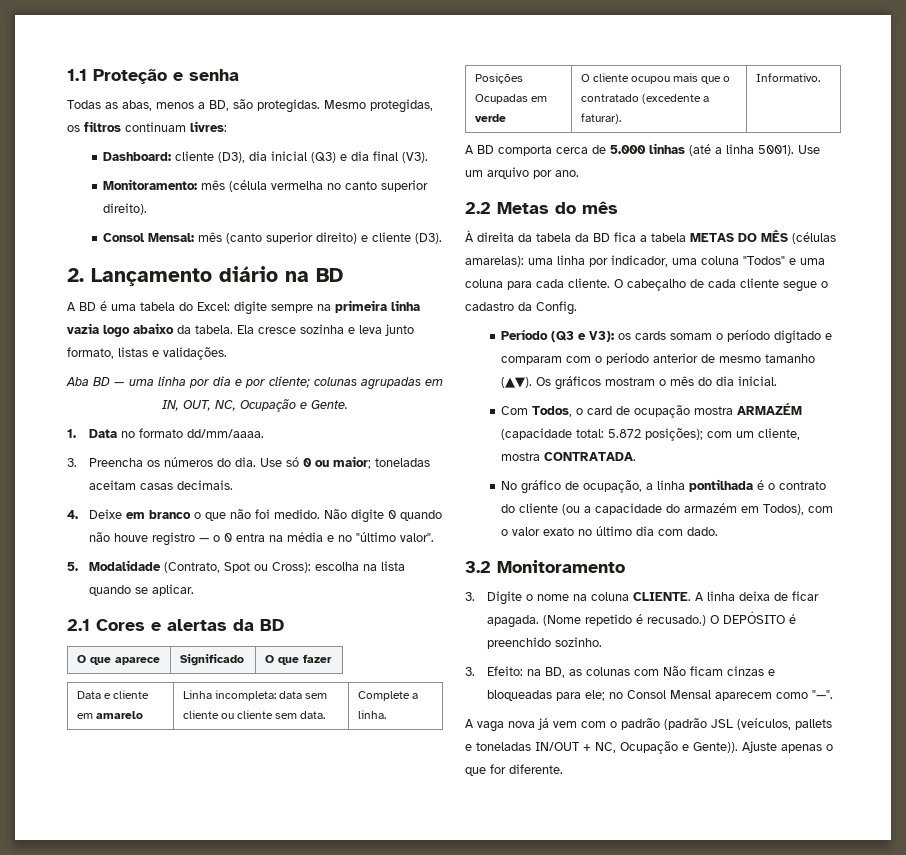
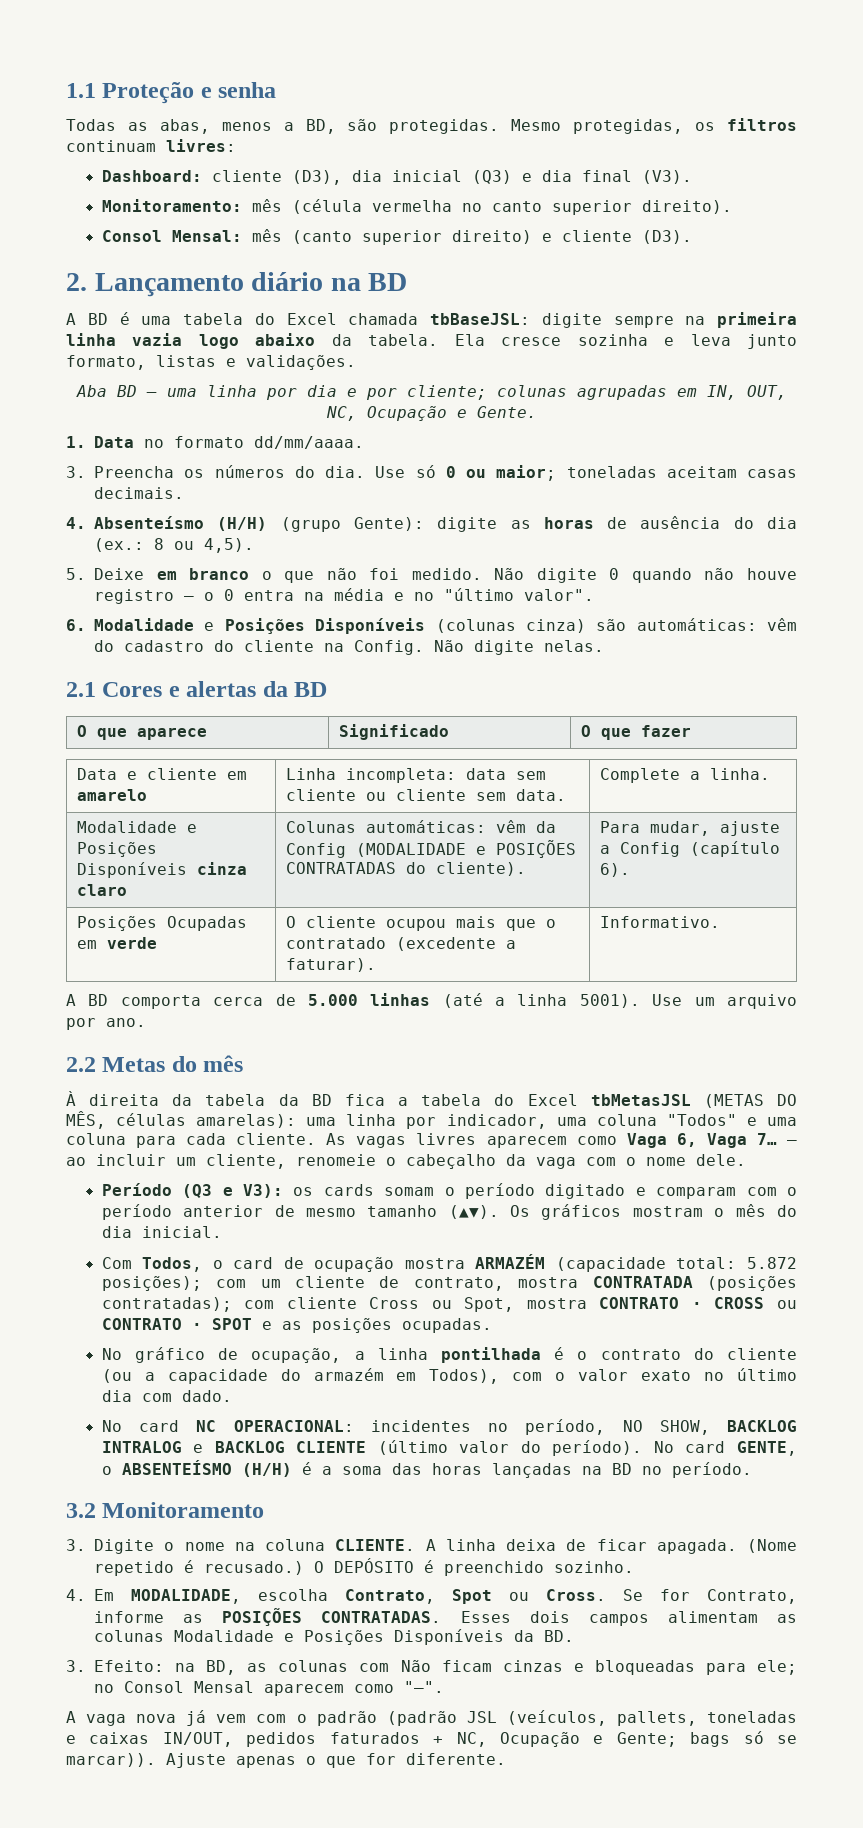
- A BD é uma tabela do Excel: digite sempre na primeira linha vazia logo abaixo da tabela.
+ A BD é uma tabela do Excel chamada tbBaseJSL: digite sempre na primeira linha vazia logo abaixo da tabela.
- 4. Deixe em branco o que não foi medido.
+ 4. Absenteísmo (H/H) (grupo Gente): digite as horas de ausência do dia (ex.: 8 ou 4,5).
+ 5. Deixe em branco o que não foi medido.
- 5. Modalidade (Contrato, Spot ou Cross): escolha na lista quando se aplicar.
+ 6. Modalidade e Posições Disponíveis (colunas cinza) são automáticas: vêm do cadastro do cliente na Config. Não digite nelas.
+ Modalidade e Posições Disponíveis cinza claro | Colunas automáticas: vêm da Config (MODALIDADE e POSIÇÕES CONTRATADAS do cliente). | Para mudar, ajuste a Config (capítulo 6).
- À direita da tabela da BD fica a tabela METAS DO MÊS (células amarelas): uma linha por indicador, uma coluna "Todos" e uma coluna para cada cliente.
+ À direita da tabela da BD fica a tabela do Excel tbMetasJSL (METAS DO MÊS, células amarelas): uma linha por indicador, uma coluna "Todos" e uma coluna para cada cliente.
- O cabeçalho de cada cliente segue o cadastro da Config.
+ As vagas livres aparecem como Vaga 6, Vaga 7… — ao incluir um cliente, renomeie o cabeçalho da vaga com o nome dele.
- Com Todos, o card de ocupação mostra ARMAZÉM (capacidade total: 5.872 posições); com um cliente, mostra CONTRATADA.
+ Com Todos, o card de ocupação mostra ARMAZÉM (capacidade total: 5.872 posições); com um cliente de contrato, mostra CONTRATADA (posições contratadas); com cliente Cross ou Spot, mostra CONTRATO · CROSS ou CONTRATO · SPOT e as posições ocupadas.
+ No card NC OPERACIONAL: incidentes no período, NO SHOW, BACKLOG INTRALOG e BACKLOG CLIENTE (último valor do período). No card GENTE, o ABSENTEÍSMO (H/H) é a soma das horas lançadas na BD no período.
+ 4. Em MODALIDADE, escolha Contrato, Spot ou Cross. Se for Contrato, informe as POSIÇÕES CONTRATADAS. Esses dois campos alimentam as colunas Modalidade e Posições Disponíveis da BD.
- A vaga nova já vem com o padrão (padrão JSL (veículos, pallets e toneladas IN/OUT + NC, Ocupação e Gente)).
+ A vaga nova já vem com o padrão (padrão JSL (veículos, pallets, toneladas e caixas IN/OUT, pedidos faturados + NC, Ocupação e Gente; bags só se marcar)).

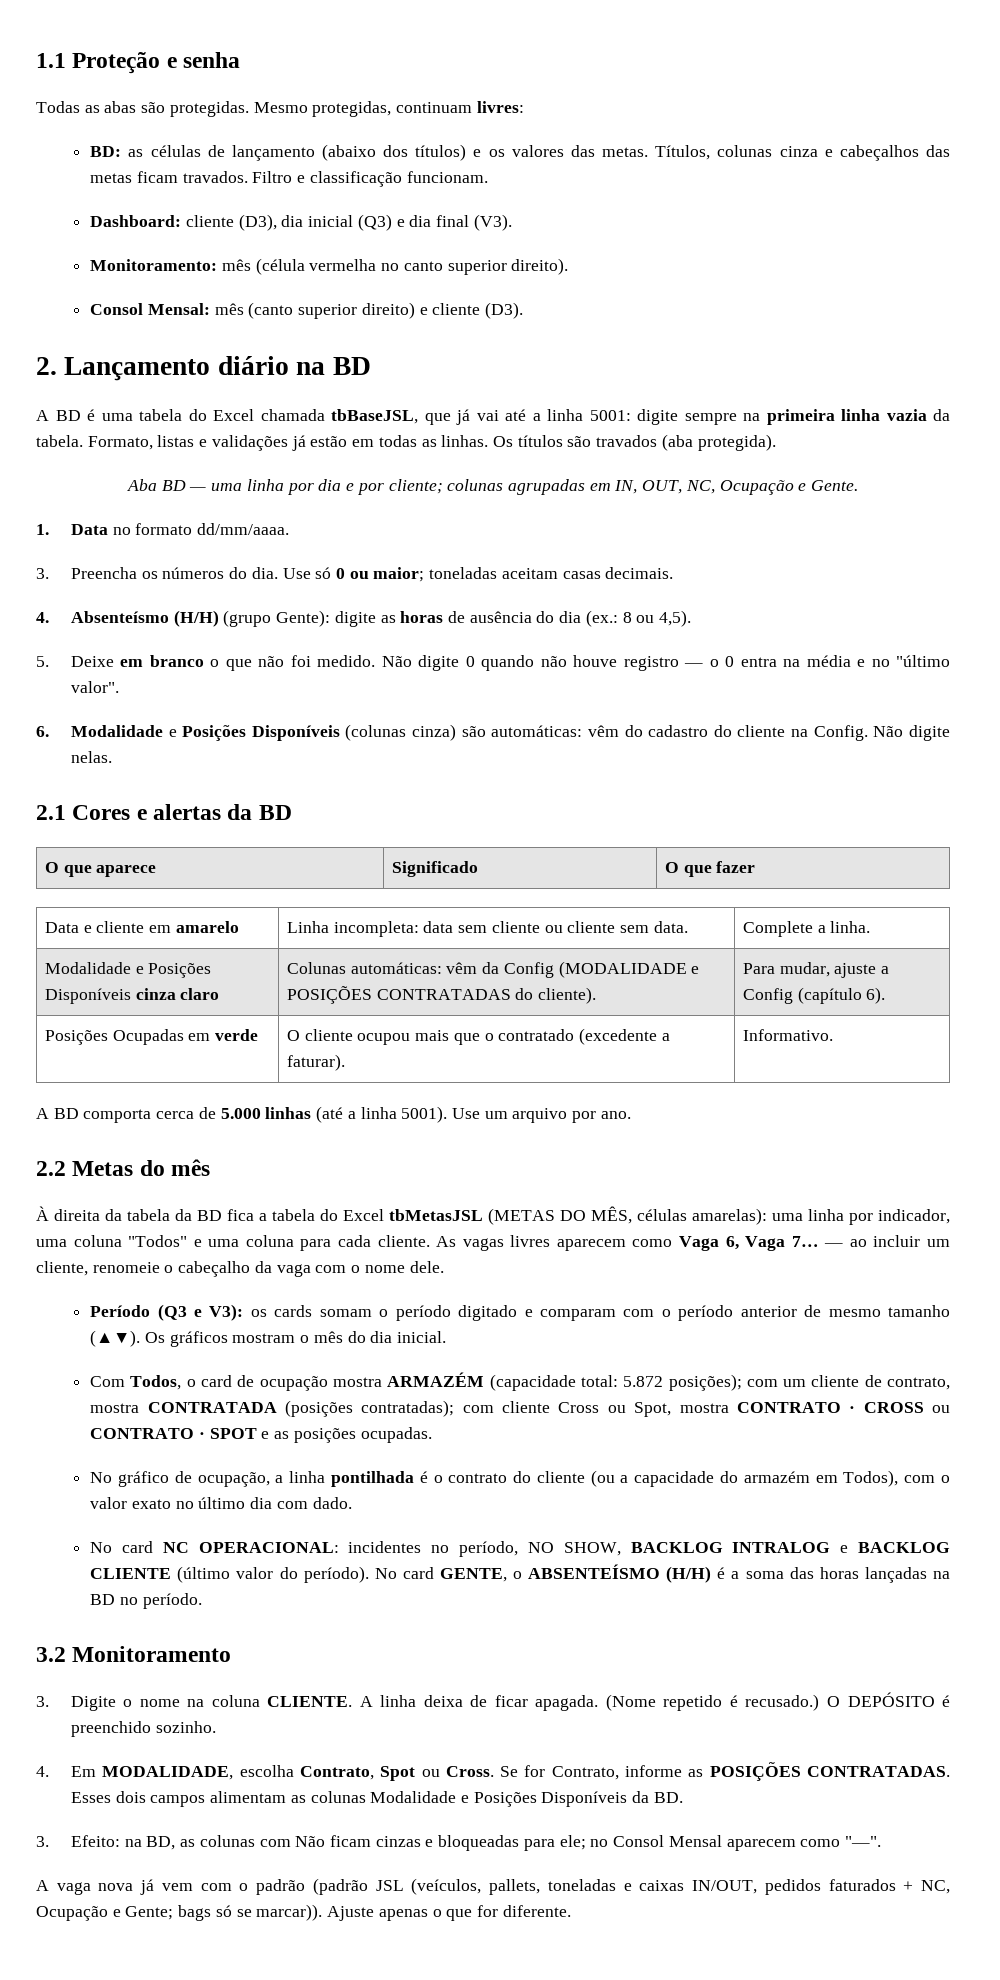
- Todas as abas, menos a BD, são protegidas.
+ Todas as abas são protegidas.
- Mesmo protegidas, os filtros continuam livres:
+ Mesmo protegidas, continuam livres:
+ BD: as células de lançamento (abaixo dos títulos) e os valores das metas. Títulos, colunas cinza e cabeçalhos das metas ficam travados. Filtro e classificação funcionam.
- A BD é uma tabela do Excel chamada tbBaseJSL: digite sempre na primeira linha vazia logo abaixo da tabela. Ela cresce sozinha e leva junto formato, listas e validações.
+ A BD é uma tabela do Excel chamada tbBaseJSL, que já vai até a linha 5001: digite sempre na primeira linha vazia da tabela. Formato, listas e validações já estão em todas as linhas. Os títulos são travados (aba protegida).

